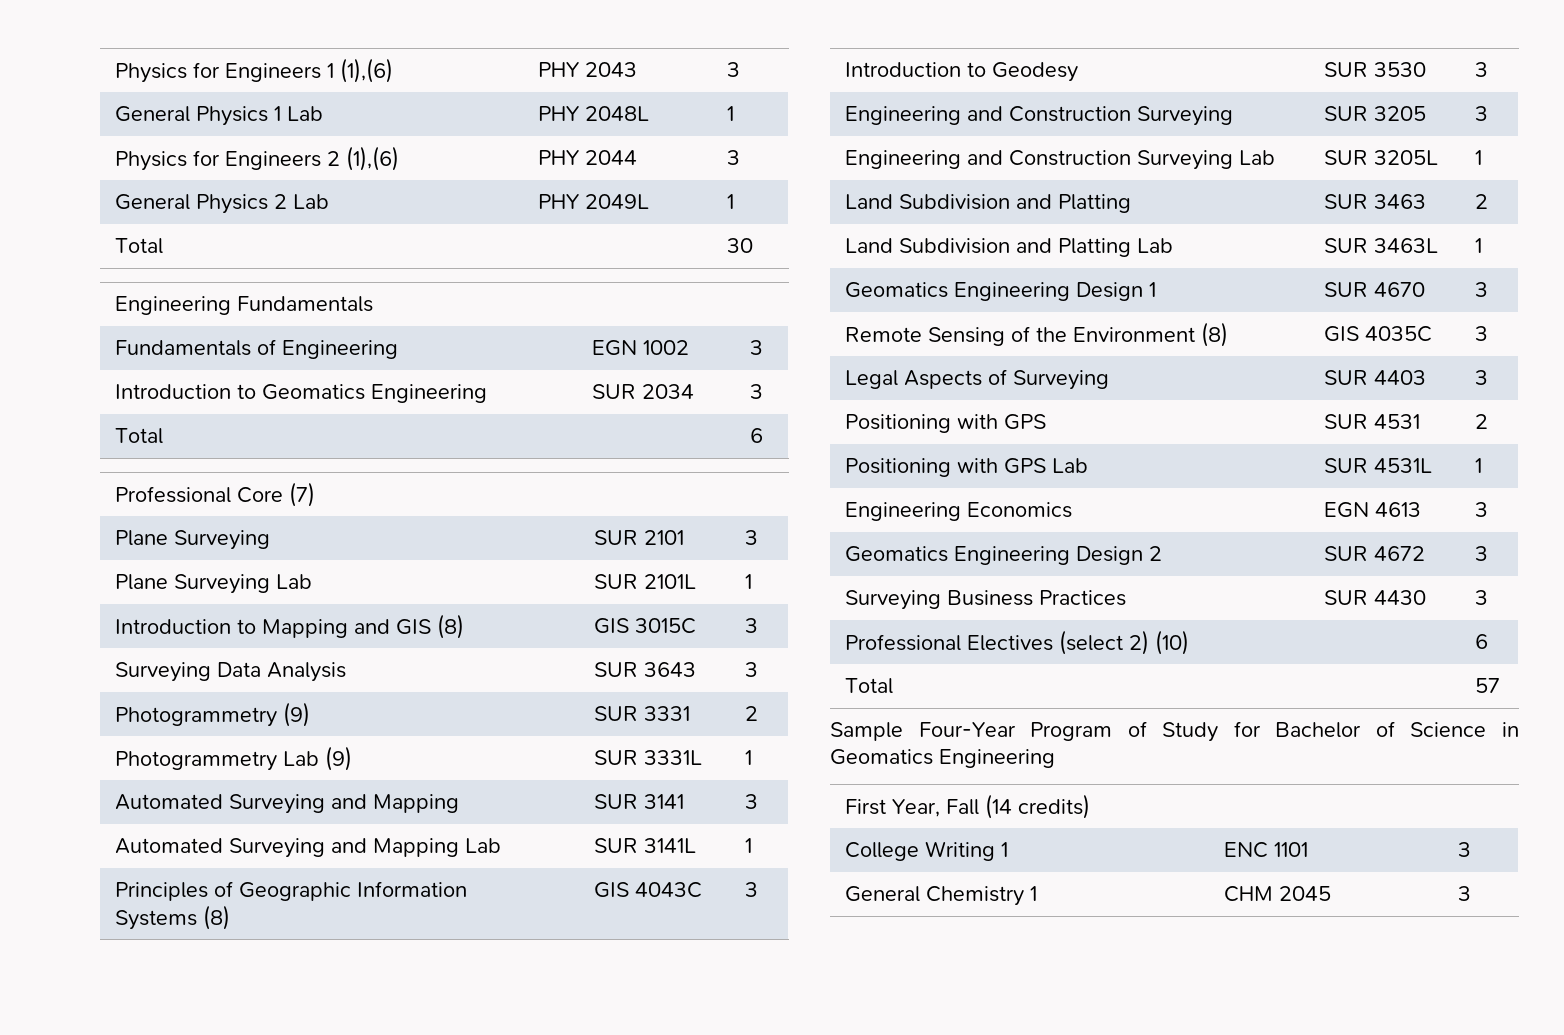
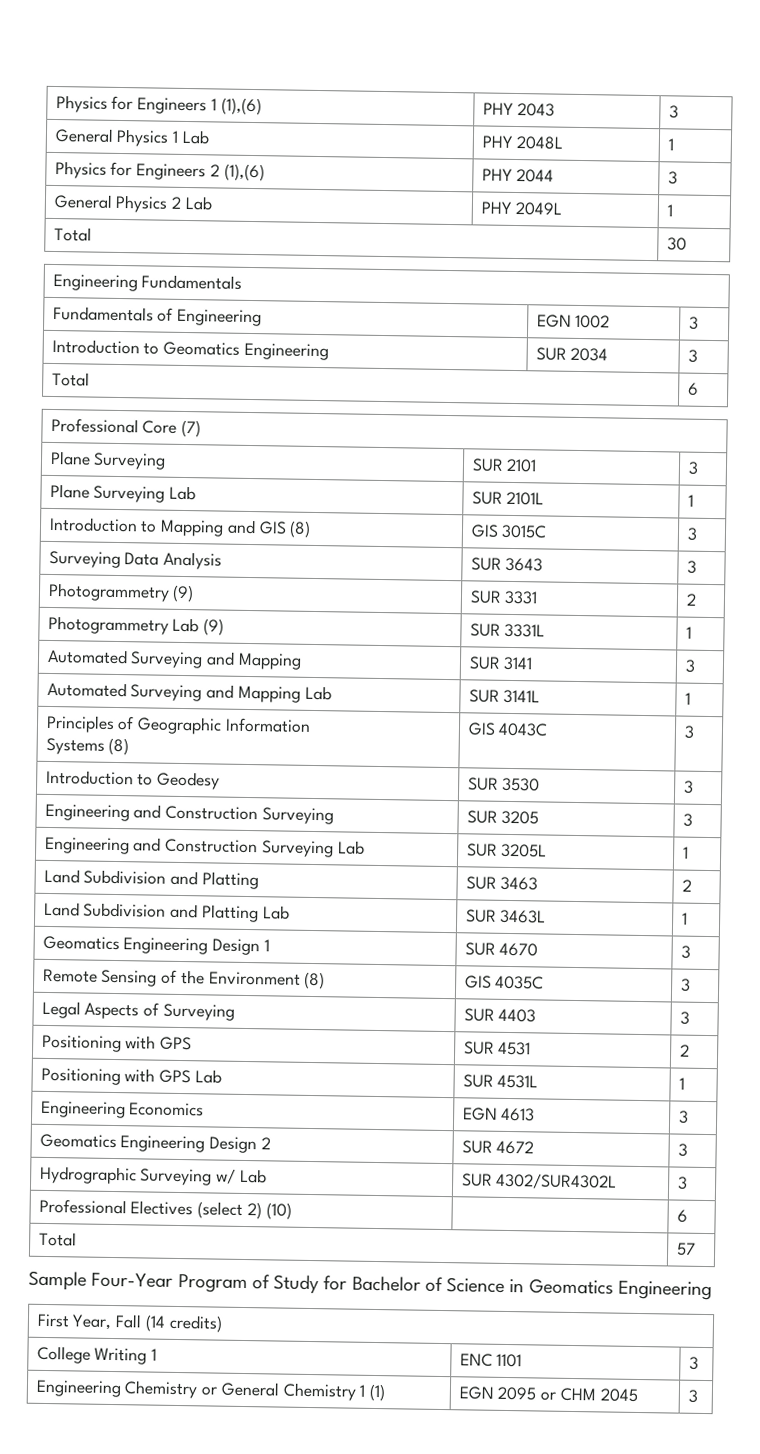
- Surveying Business Practices | SUR 4430 | 3
+ Hydrographic Surveying w/ Lab | SUR 4302/SUR4302L | 3
- General Chemistry 1 | CHM 2045 | 3
+ Engineering Chemistry or General Chemistry 1 (1) | EGN 2095 or CHM 2045 | 3

